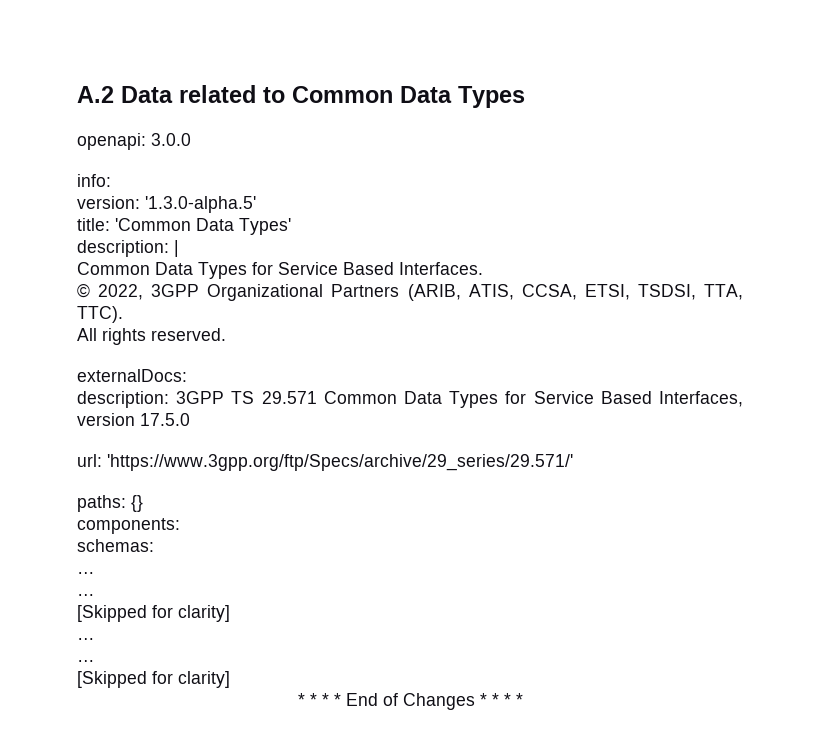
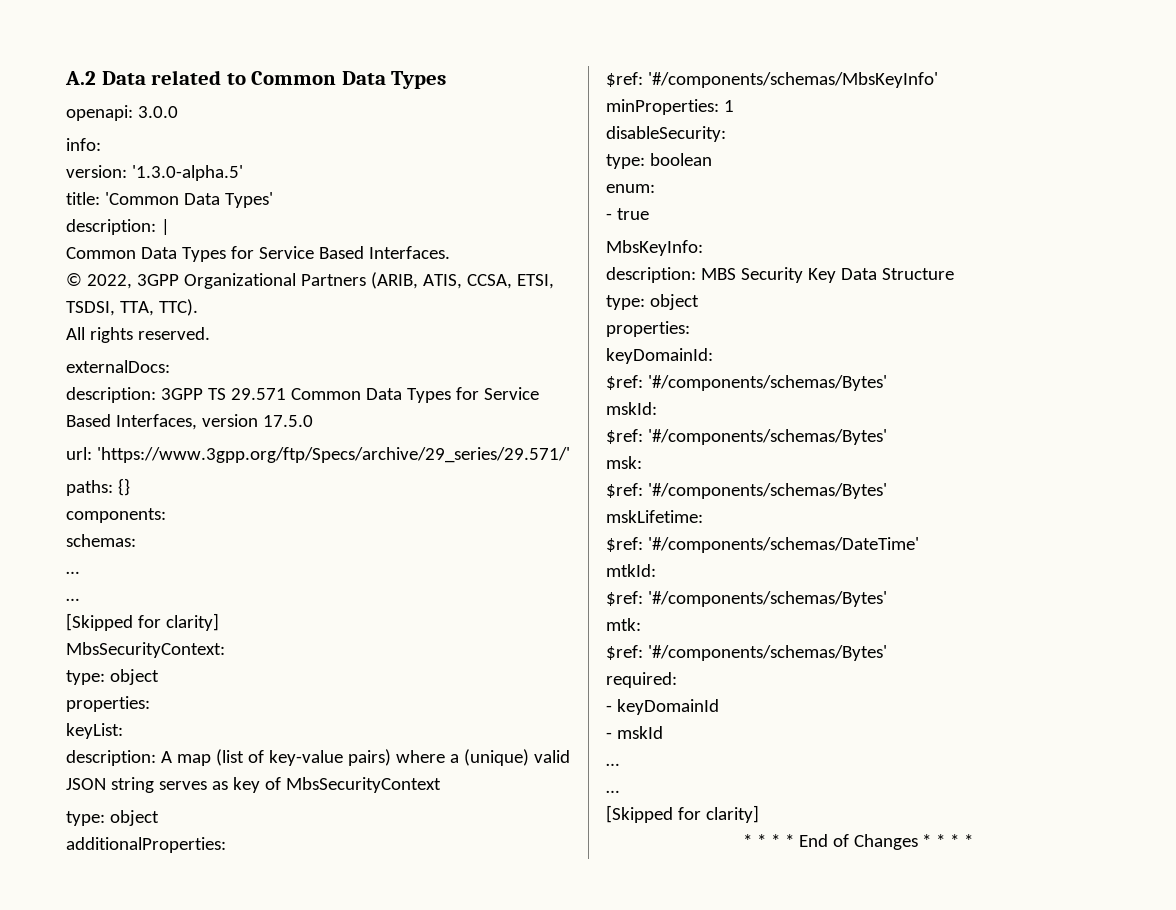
+ MbsSecurityContext:
+ type: object
+ properties:
+ keyList:
+ description: A map (list of key-value pairs) where a (unique) valid JSON string serves as key of MbsSecurityContext
+ type: object
+ additionalProperties:
+ $ref: '#/components/schemas/MbsKeyInfo'
+ minProperties: 1
+ disableSecurity:
+ type: boolean
+ enum:
+ - true
+ MbsKeyInfo:
+ description: MBS Security Key Data Structure
+ type: object
+ properties:
+ keyDomainId:
+ $ref: '#/components/schemas/Bytes'
+ mskId:
+ $ref: '#/components/schemas/Bytes'
+ msk:
+ $ref: '#/components/schemas/Bytes'
+ mskLifetime:
+ $ref: '#/components/schemas/DateTime'
+ mtkId:
+ $ref: '#/components/schemas/Bytes'
+ mtk:
+ $ref: '#/components/schemas/Bytes'
+ required:
+ - keyDomainId
+ - mskId

